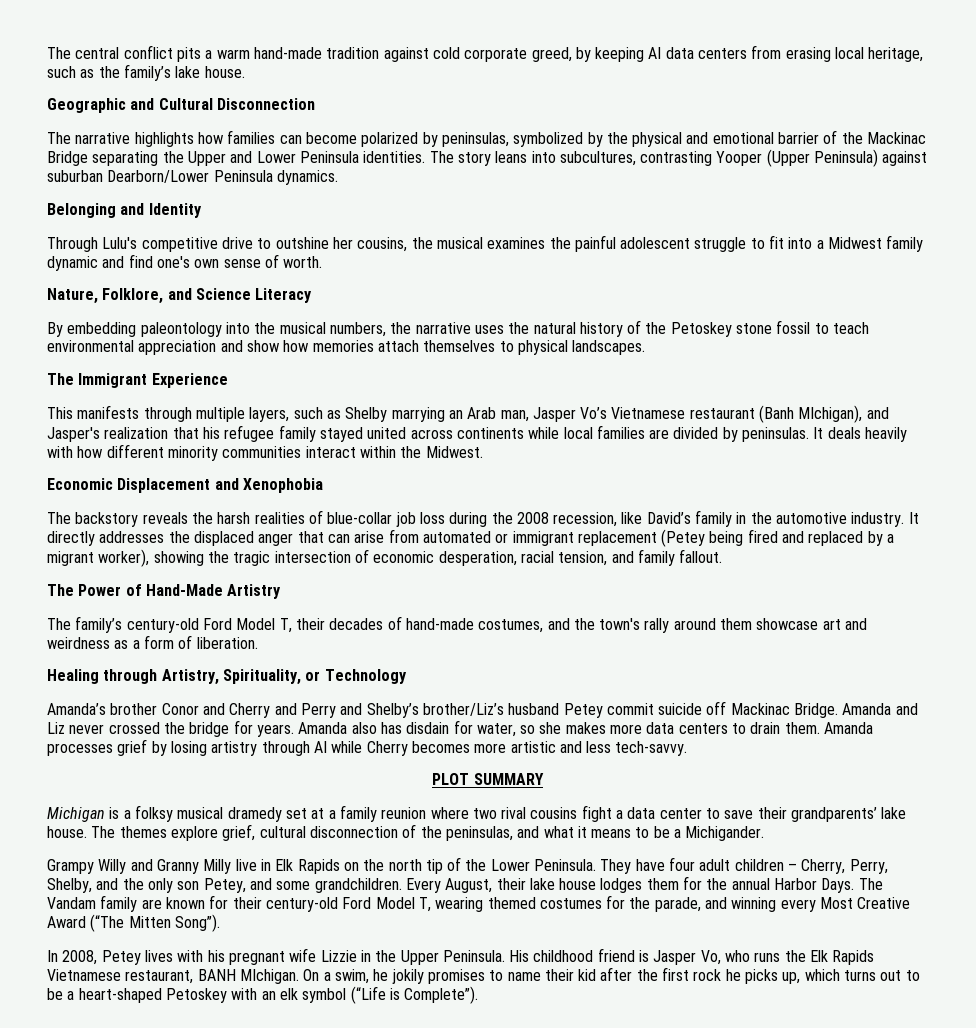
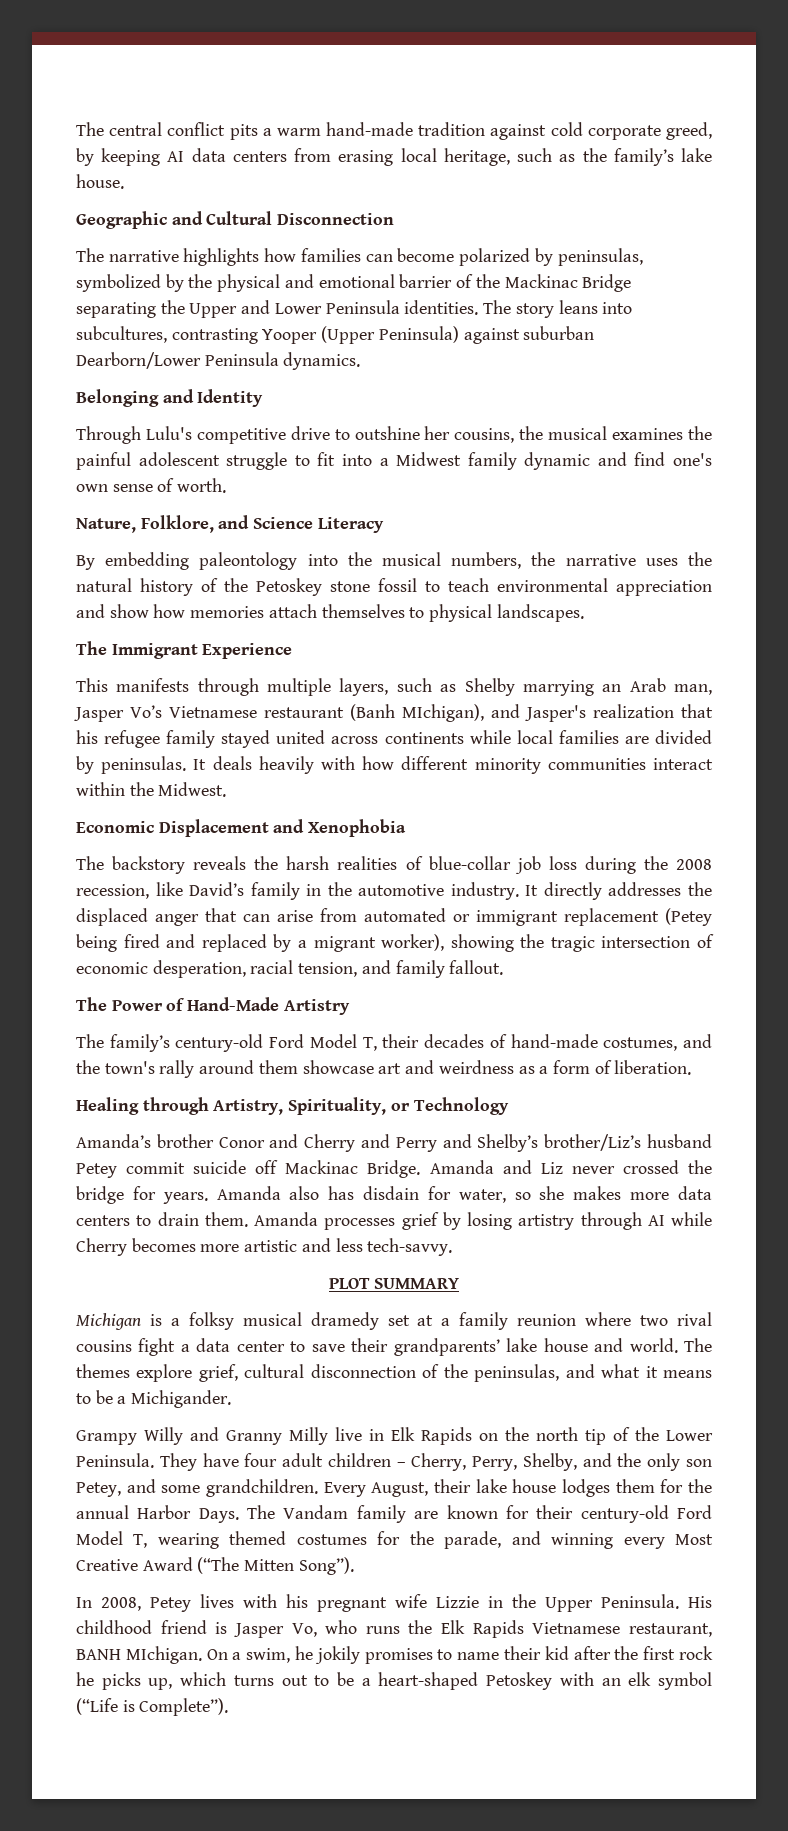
- Michigan is a folksy musical dramedy set at a family reunion where two rival cousins fight a data center to save their grandparents’ lake house.
+ Michigan is a folksy musical dramedy set at a family reunion where two rival cousins fight a data center to save their grandparents’ lake house and world.

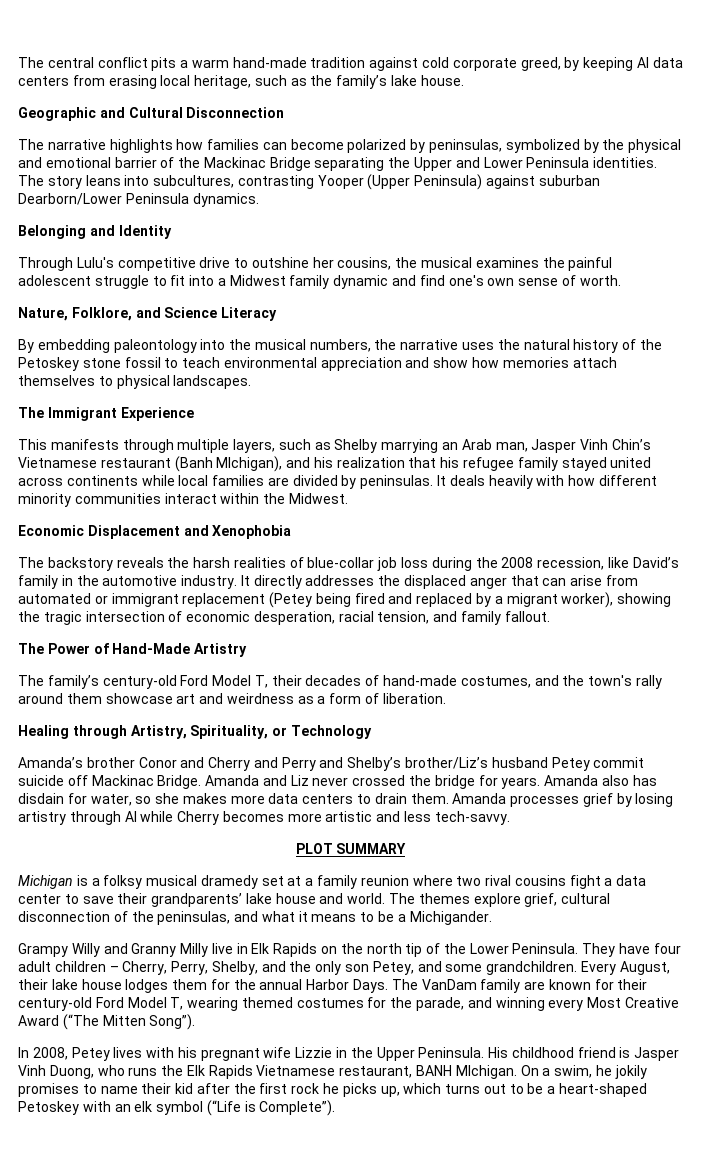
- This manifests through multiple layers, such as Shelby marrying an Arab man, Jasper Vo’s Vietnamese restaurant (Banh MIchigan), and Jasper's realization that his refugee family stayed united across continents while local families are divided by peninsulas.
+ This manifests through multiple layers, such as Shelby marrying an Arab man, Jasper Vinh Chin’s Vietnamese restaurant (Banh MIchigan), and his realization that his refugee family stayed united across continents while local families are divided by peninsulas.
- The Vandam family are known for their century-old Ford Model T, wearing themed costumes for the parade, and winning every Most Creative Award (“The Mitten Song”).
+ The VanDam family are known for their century-old Ford Model T, wearing themed costumes for the parade, and winning every Most Creative Award (“The Mitten Song”).
- His childhood friend is Jasper Vo, who runs the Elk Rapids Vietnamese restaurant, BANH MIchigan.
+ His childhood friend is Jasper Vinh Duong, who runs the Elk Rapids Vietnamese restaurant, BANH MIchigan.

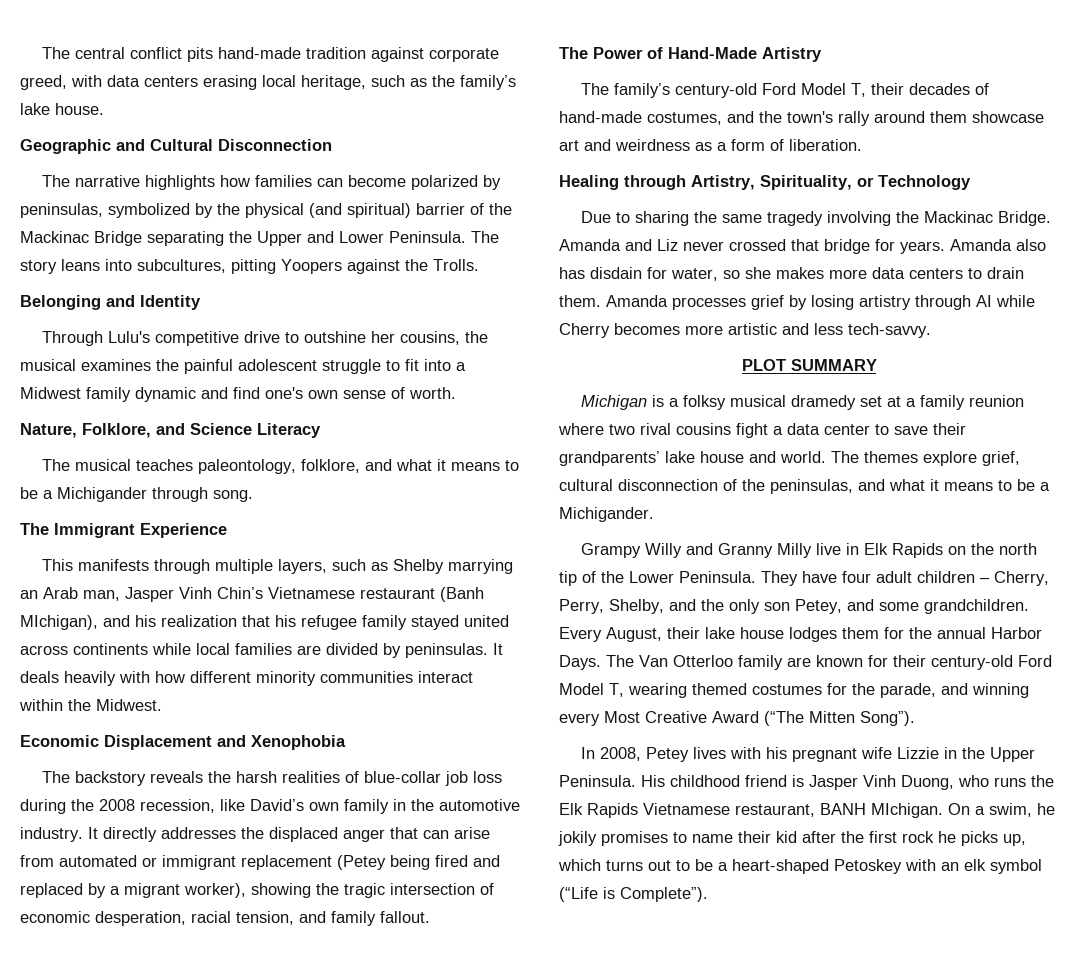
- The central conflict pits a warm hand-made tradition against cold corporate greed, by keeping AI data centers from erasing local heritage, such as the family’s lake house.
+ The central conflict pits hand-made tradition against corporate greed, with data centers erasing local heritage, such as the family’s lake house.
- The narrative highlights how families can become polarized by peninsulas, symbolized by the physical and emotional barrier of the Mackinac Bridge separating the Upper and Lower Peninsula identities.
+ The narrative highlights how families can become polarized by peninsulas, symbolized by the physical (and spiritual) barrier of the Mackinac Bridge separating the Upper and Lower Peninsula.
- The story leans into subcultures, contrasting Yooper (Upper Peninsula) against suburban Dearborn/Lower Peninsula dynamics.
+ The story leans into subcultures, pitting Yoopers against the Trolls.
- By embedding paleontology into the musical numbers, the narrative uses the natural history of the Petoskey stone fossil to teach environmental appreciation and show how memories attach themselves to physical landscapes.
+ The musical teaches paleontology, folklore, and what it means to be a Michigander through song.
- The backstory reveals the harsh realities of blue-collar job loss during the 2008 recession, like David’s family in the automotive industry.
+ The backstory reveals the harsh realities of blue-collar job loss during the 2008 recession, like David’s own family in the automotive industry.
- Amanda’s brother Conor and Cherry and Perry and Shelby’s brother/Liz’s husband Petey commit suicide off Mackinac Bridge.
+ Due to sharing the same tragedy involving the Mackinac Bridge.
- Amanda and Liz never crossed the bridge for years.
+ Amanda and Liz never crossed that bridge for years.
- The VanDam family are known for their century-old Ford Model T, wearing themed costumes for the parade, and winning every Most Creative Award (“The Mitten Song”).
+ The Van Otterloo family are known for their century-old Ford Model T, wearing themed costumes for the parade, and winning every Most Creative Award (“The Mitten Song”).

